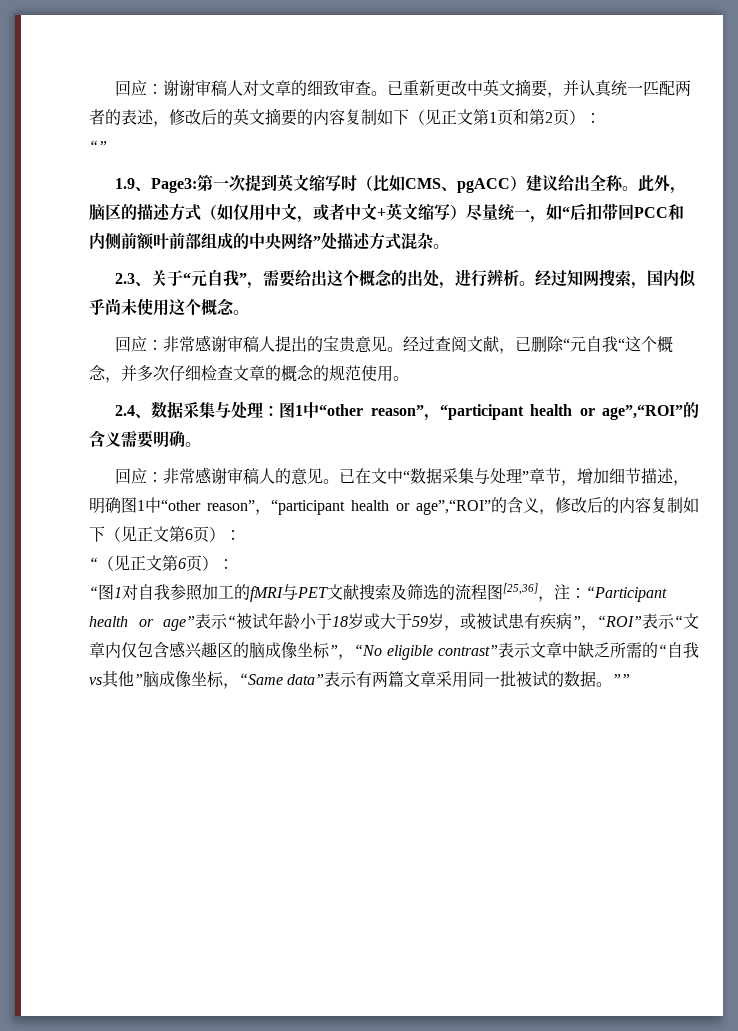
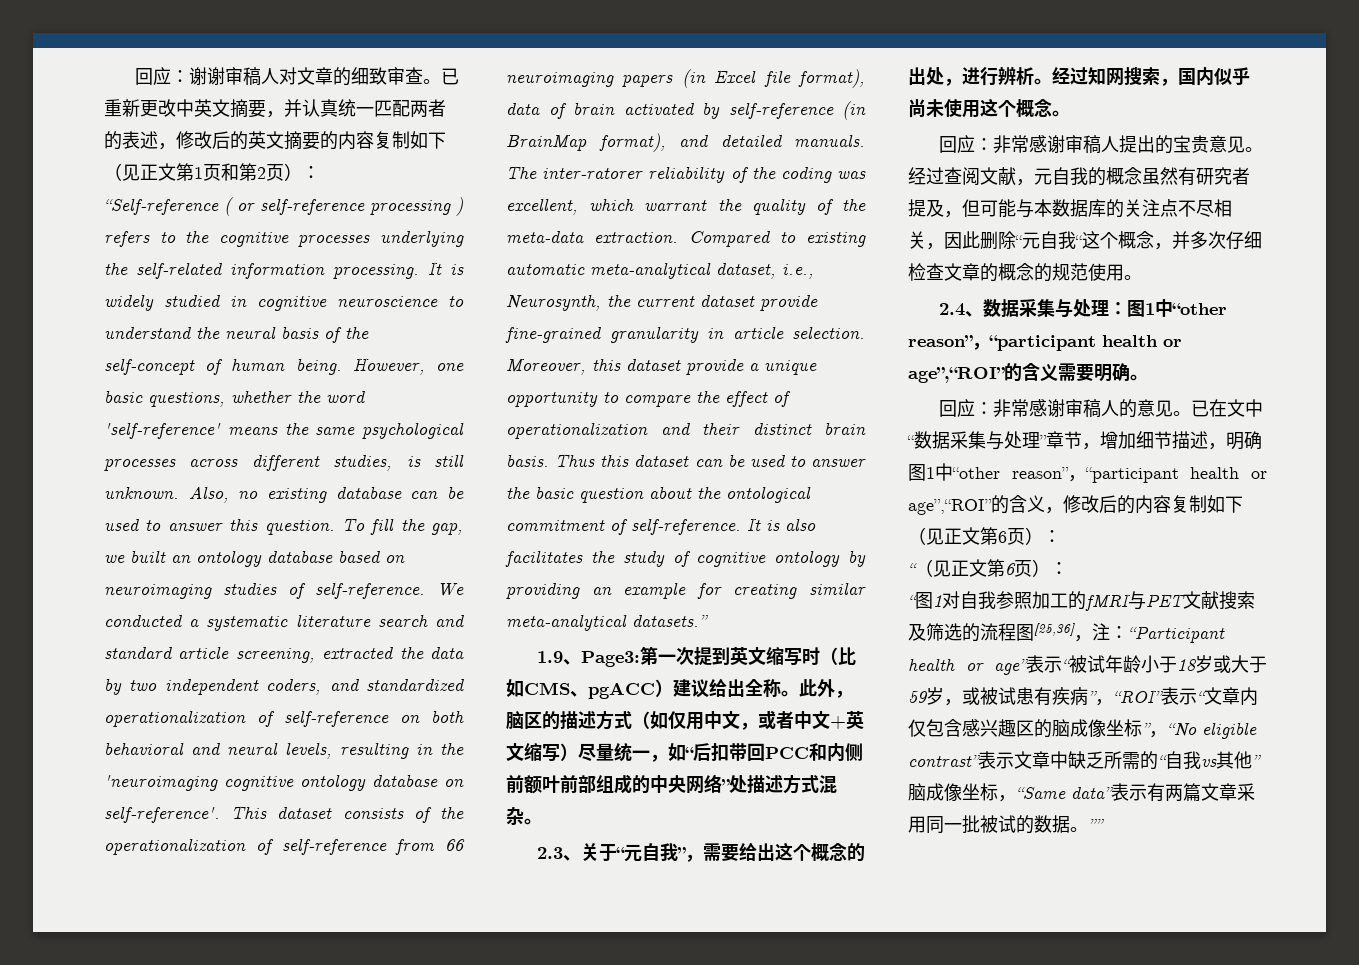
  已重新更改中英文摘要，并认真统一匹配两者的表述，修改后的英文摘要的内容复制如下（见正文第1页和第2页）：
- “”
+ “Self-reference ( or self-reference processing ) refers to the cognitive processes underlying the self-related information processing. It is widely studied in cognitive neuroscience to understand the neural basis of the self-concept of human being. However, one basic questions, whether the word 'self-reference' means the same psychological processes across different studies, is still unknown. Also, no existing database can be used to answer this question. To fill the gap, we built an ontology database based on neuroimaging studies of self-reference. We conducted a systematic literature search and standard article screening, extracted the data by two independent coders, and standardized operationalization of self-reference on both behavioral and neural levels, resulting in the 'neuroimaging cognitive ontology database on self-reference'. This dataset consists of the operationalization of self-reference from 66 neuroimaging papers (in Excel file format), data of brain activated by self-reference (in BrainMap format), and detailed manuals. The inter-ratorer reliability of the coding was excellent, which warrant the quality of the meta-data extraction. Compared to existing automatic meta-analytical dataset, i.e., Neurosynth, the current dataset provide fine-grained granularity in article selection. Moreover, this dataset provide a unique opportunity to compare the effect of operationalization and their distinct brain basis. Thus this dataset can be used to answer the basic question about the ontological commitment of self-reference. It is also facilitates the study of cognitive ontology by providing an example for creating similar meta-analytical datasets.”
- 经过查阅文献，已删除“元自我“这个概念，并多次仔细检查文章的概念的规范使用。
+ 经过查阅文献，元自我的概念虽然有研究者提及，但可能与本数据库的关注点不尽相关，因此删除“元自我“这个概念，并多次仔细检查文章的概念的规范使用。

